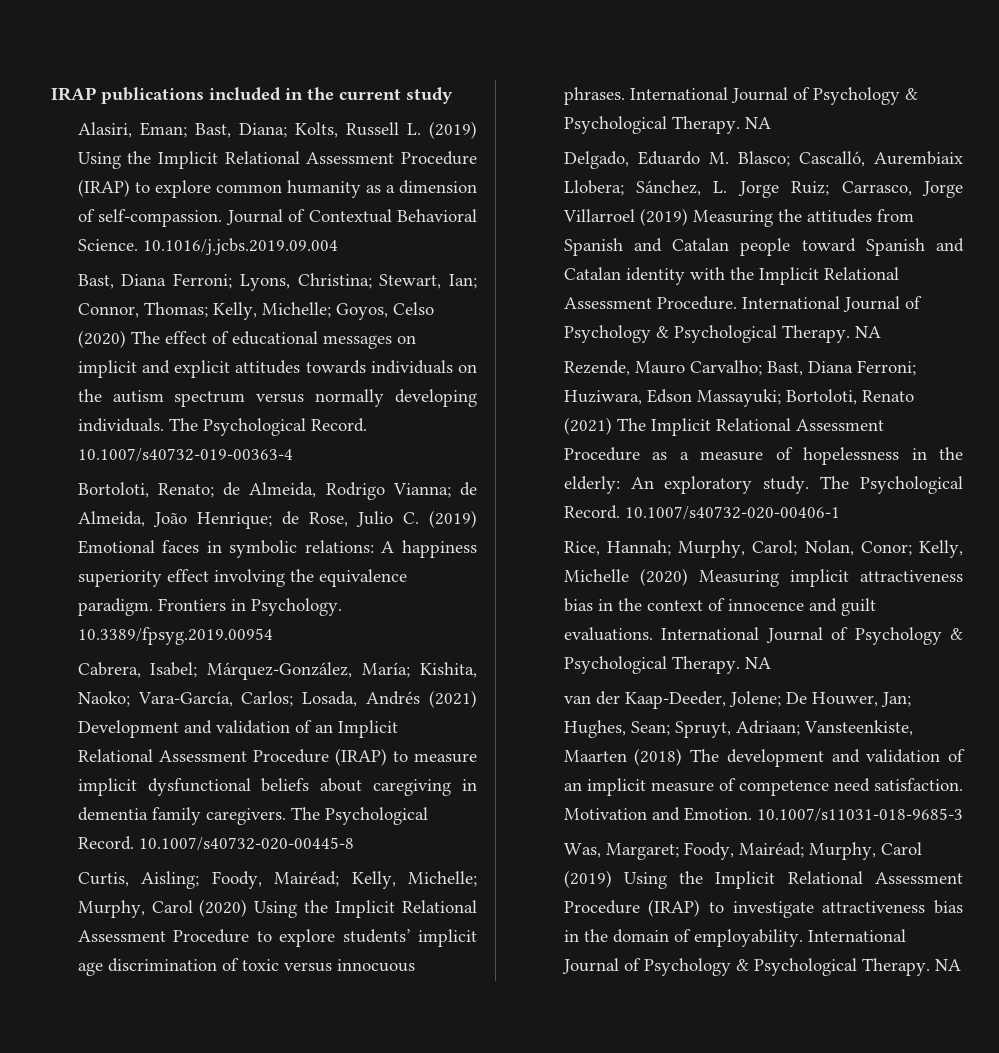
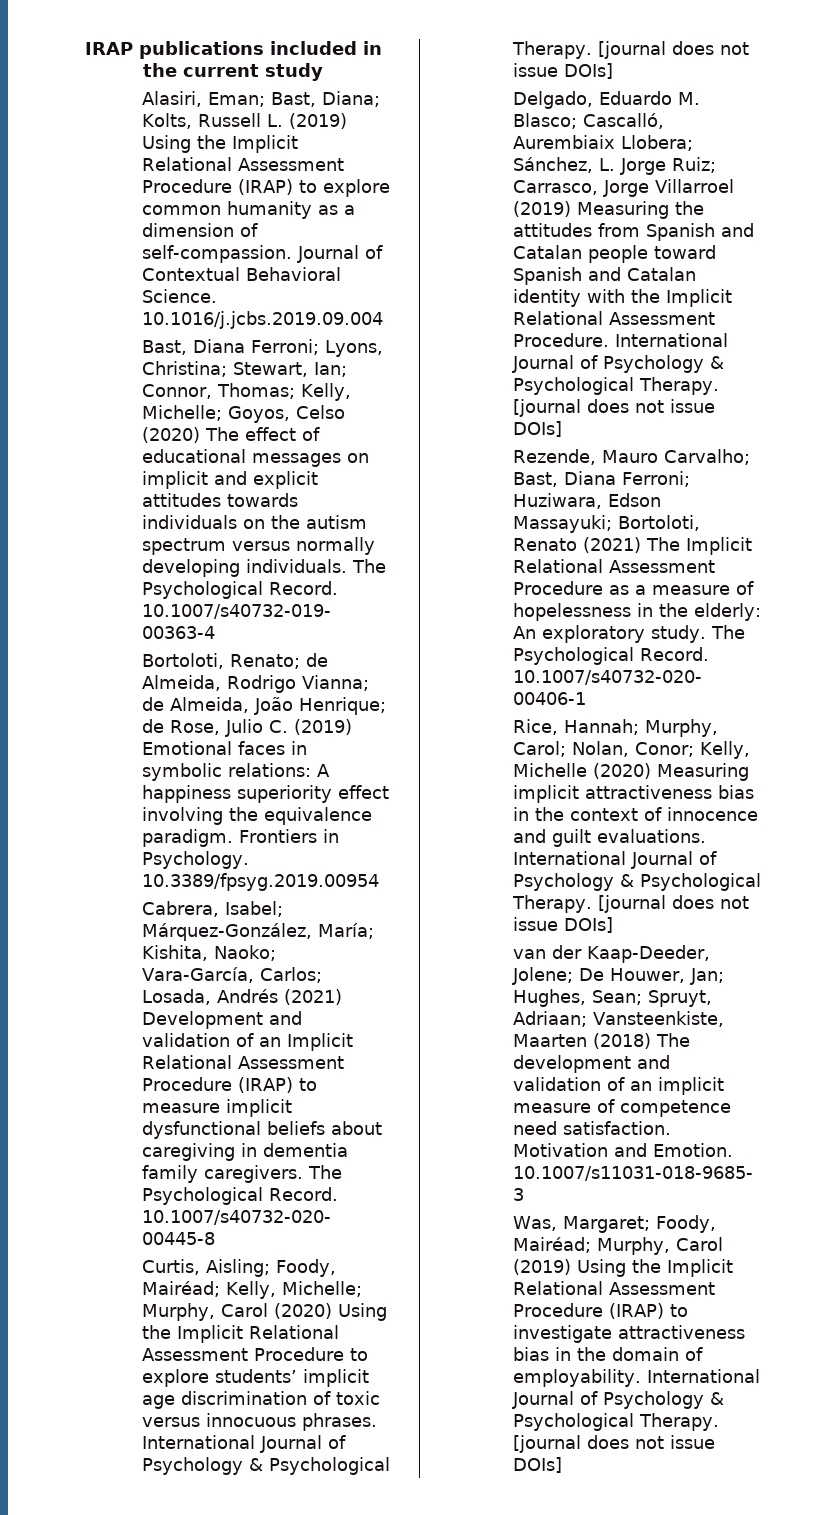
- Curtis, Aisling; Foody, Mairéad; Kelly, Michelle; Murphy, Carol (2020) Using the Implicit Relational Assessment Procedure to explore students’ implicit age discrimination of toxic versus innocuous phrases. International Journal of Psychology & Psychological Therapy. NA
+ Curtis, Aisling; Foody, Mairéad; Kelly, Michelle; Murphy, Carol (2020) Using the Implicit Relational Assessment Procedure to explore students’ implicit age discrimination of toxic versus innocuous phrases. International Journal of Psychology & Psychological Therapy. [journal does not issue DOIs]
- Delgado, Eduardo M. Blasco; Cascalló, Aurembiaix Llobera; Sánchez, L. Jorge Ruiz; Carrasco, Jorge Villarroel (2019) Measuring the attitudes from Spanish and Catalan people toward Spanish and Catalan identity with the Implicit Relational Assessment Procedure. International Journal of Psychology & Psychological Therapy. NA
+ Delgado, Eduardo M. Blasco; Cascalló, Aurembiaix Llobera; Sánchez, L. Jorge Ruiz; Carrasco, Jorge Villarroel (2019) Measuring the attitudes from Spanish and Catalan people toward Spanish and Catalan identity with the Implicit Relational Assessment Procedure. International Journal of Psychology & Psychological Therapy. [journal does not issue DOIs]
- Rice, Hannah; Murphy, Carol; Nolan, Conor; Kelly, Michelle (2020) Measuring implicit attractiveness bias in the context of innocence and guilt evaluations. International Journal of Psychology & Psychological Therapy. NA
+ Rice, Hannah; Murphy, Carol; Nolan, Conor; Kelly, Michelle (2020) Measuring implicit attractiveness bias in the context of innocence and guilt evaluations. International Journal of Psychology & Psychological Therapy. [journal does not issue DOIs]
- Was, Margaret; Foody, Mairéad; Murphy, Carol (2019) Using the Implicit Relational Assessment Procedure (IRAP) to investigate attractiveness bias in the domain of employability. International Journal of Psychology & Psychological Therapy. NA
+ Was, Margaret; Foody, Mairéad; Murphy, Carol (2019) Using the Implicit Relational Assessment Procedure (IRAP) to investigate attractiveness bias in the domain of employability. International Journal of Psychology & Psychological Therapy. [journal does not issue DOIs]

